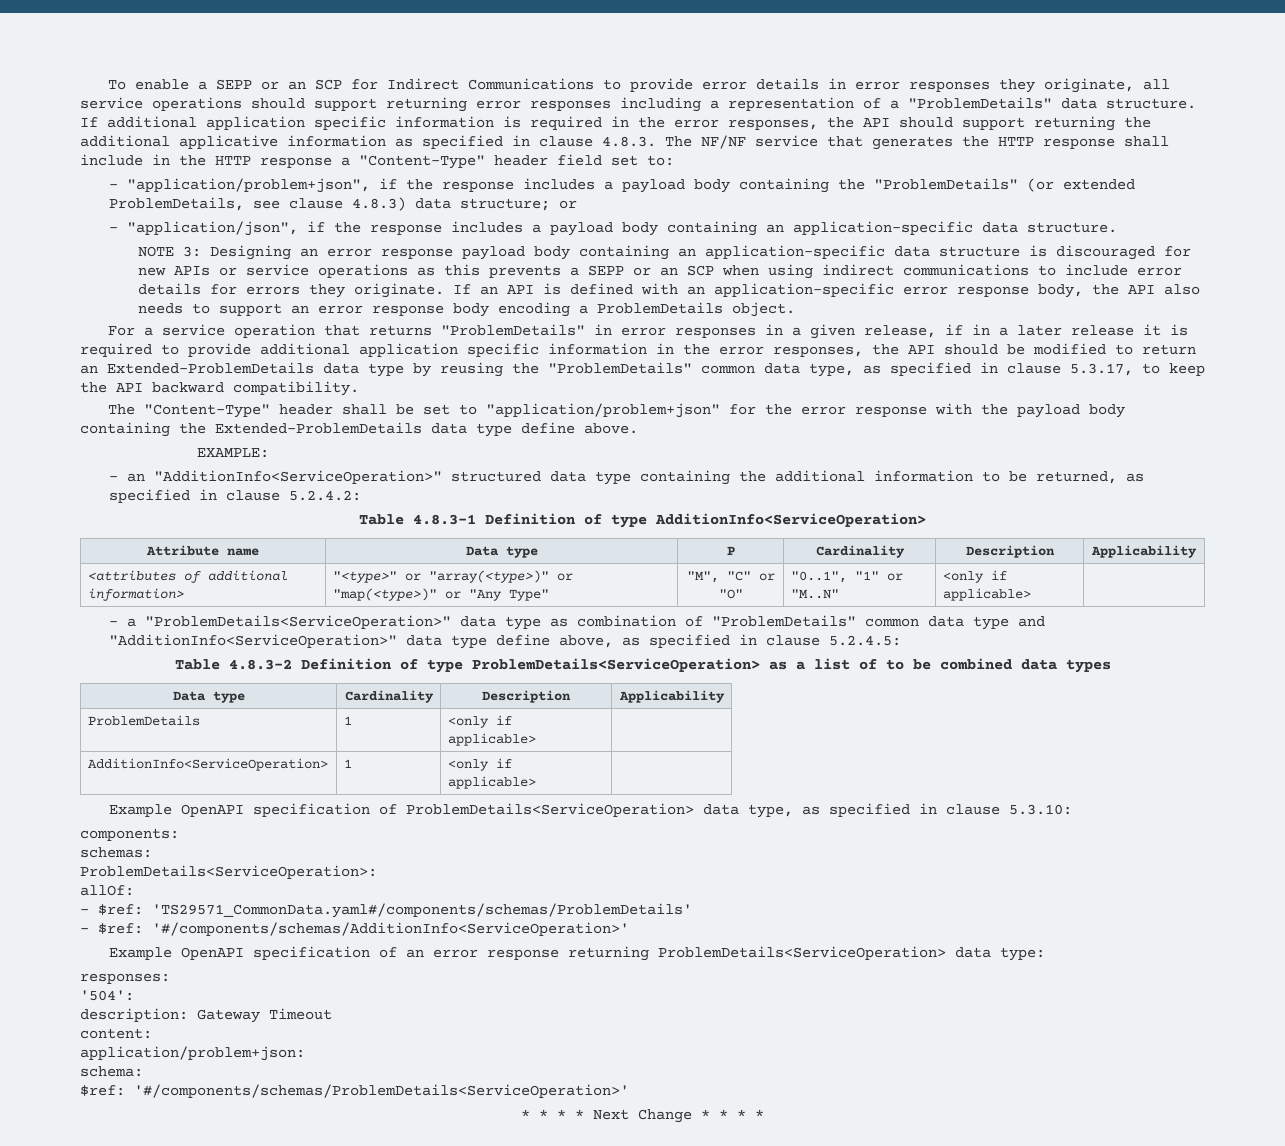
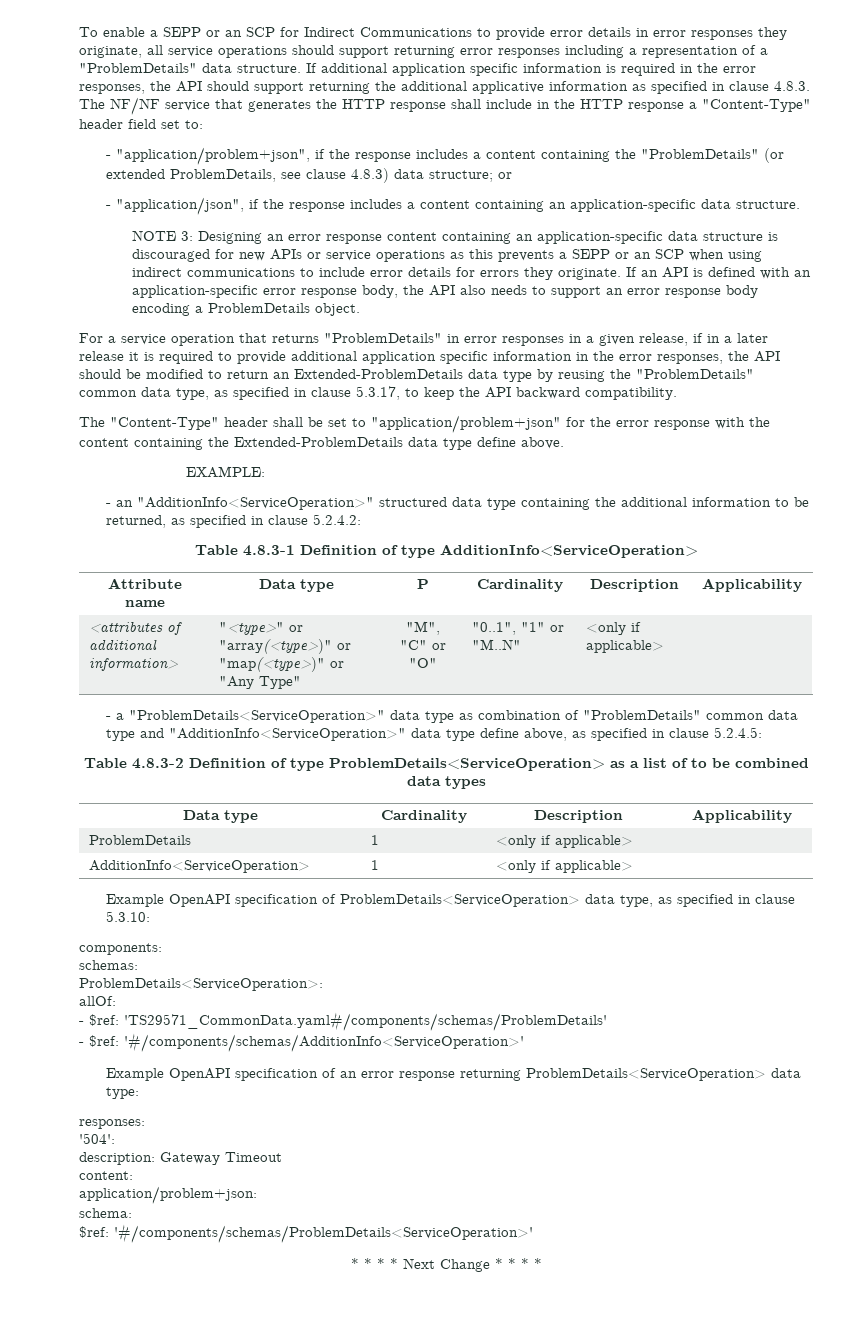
- - "application/problem+json", if the response includes a payload body containing the "ProblemDetails" (or extended ProblemDetails, see clause 4.8.3) data structure; or
+ - "application/problem+json", if the response includes a content containing the "ProblemDetails" (or extended ProblemDetails, see clause 4.8.3) data structure; or
- - "application/json", if the response includes a payload body containing an application-specific data structure.
+ - "application/json", if the response includes a content containing an application-specific data structure.
- NOTE 3: Designing an error response payload body containing an application-specific data structure is discouraged for new APIs or service operations as this prevents a SEPP or an SCP when using indirect communications to include error details for errors they originate.
+ NOTE 3: Designing an error response content containing an application-specific data structure is discouraged for new APIs or service operations as this prevents a SEPP or an SCP when using indirect communications to include error details for errors they originate.
- The "Content-Type" header shall be set to "application/problem+json" for the error response with the payload body containing the Extended-ProblemDetails data type define above.
+ The "Content-Type" header shall be set to "application/problem+json" for the error response with the content containing the Extended-ProblemDetails data type define above.

